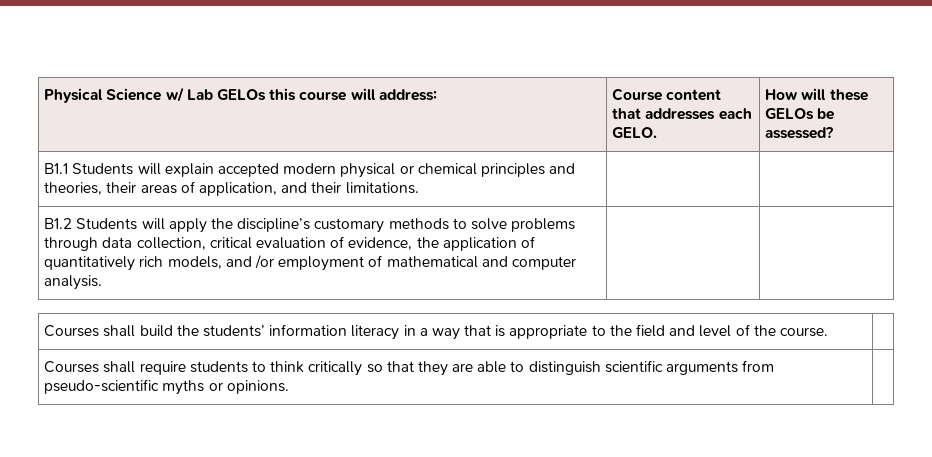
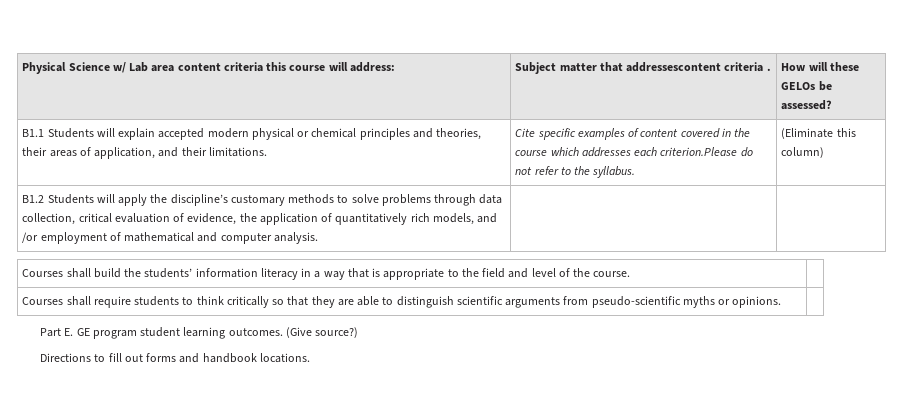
- Physical Science w/ Lab GELOs this course will address: | Course content that addresses each GELO. | How will these GELOs be assessed?
+ Physical Science w/ Lab area content criteria this course will address: | Subject matter that addressescontent criteria . | How will these GELOs be assessed?
+ Cite specific examples of content covered in the course which addresses each criterion.Please do not refer to the syllabus. | (Eliminate this column)
+ Part E. GE program student learning outcomes. (Give source?)
+ Directions to fill out forms and handbook locations.

